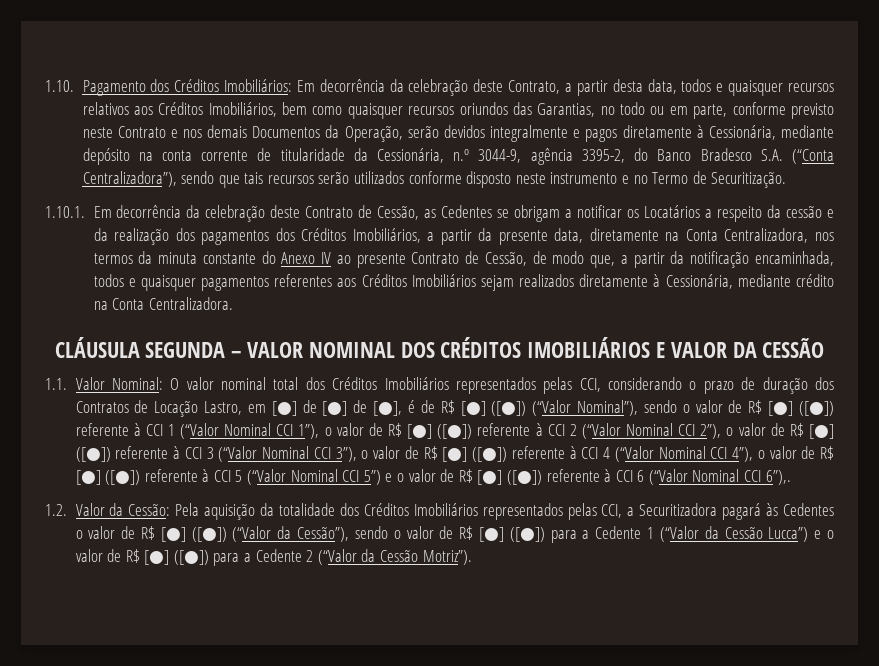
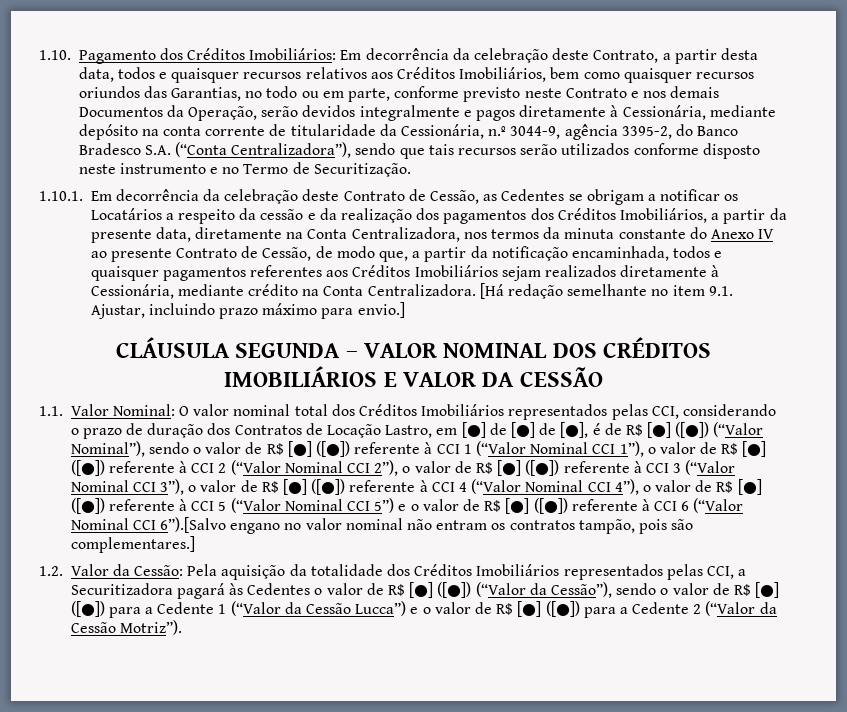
+ [Há redação semelhante no item 9.1. Ajustar, incluindo prazo máximo para envio.]
- O valor nominal total dos Créditos Imobiliários representados pelas CCI, considerando o prazo de duração dos Contratos de Locação Lastro, em [●] de [●] de [●], é de R$ [●] ([●]) (“Valor Nominal”), sendo o valor de R$ [●] ([●]) referente à CCI 1 (“Valor Nominal CCI 1”), o valor de R$ [●] ([●]) referente à CCI 2 (“Valor Nominal CCI 2”), o valor de R$ [●] ([●]) referente à CCI 3 (“Valor Nominal CCI 3”), o valor de R$ [●] ([●]) referente à CCI 4 (“Valor Nominal CCI 4”), o valor de R$ [●] ([●]) referente à CCI 5 (“Valor Nominal CCI 5”) e o valor de R$ [●] ([●]) referente à CCI 6 (“Valor Nominal CCI 6”),.
+ O valor nominal total dos Créditos Imobiliários representados pelas CCI, considerando o prazo de duração dos Contratos de Locação Lastro, em [●] de [●] de [●], é de R$ [●] ([●]) (“Valor Nominal”), sendo o valor de R$ [●] ([●]) referente à CCI 1 (“Valor Nominal CCI 1”), o valor de R$ [●] ([●]) referente à CCI 2 (“Valor Nominal CCI 2”), o valor de R$ [●] ([●]) referente à CCI 3 (“Valor Nominal CCI 3”), o valor de R$ [●] ([●]) referente à CCI 4 (“Valor Nominal CCI 4”), o valor de R$ [●] ([●]) referente à CCI 5 (“Valor Nominal CCI 5”) e o valor de R$ [●] ([●]) referente à CCI 6 (“Valor Nominal CCI 6”).[Salvo engano no valor nominal não entram os contratos tampão, pois são complementares.]

